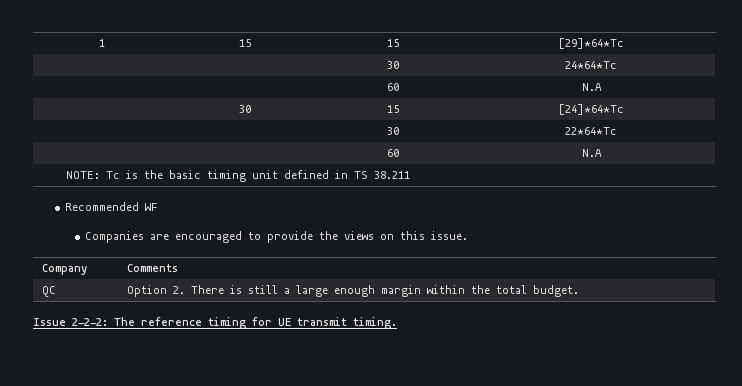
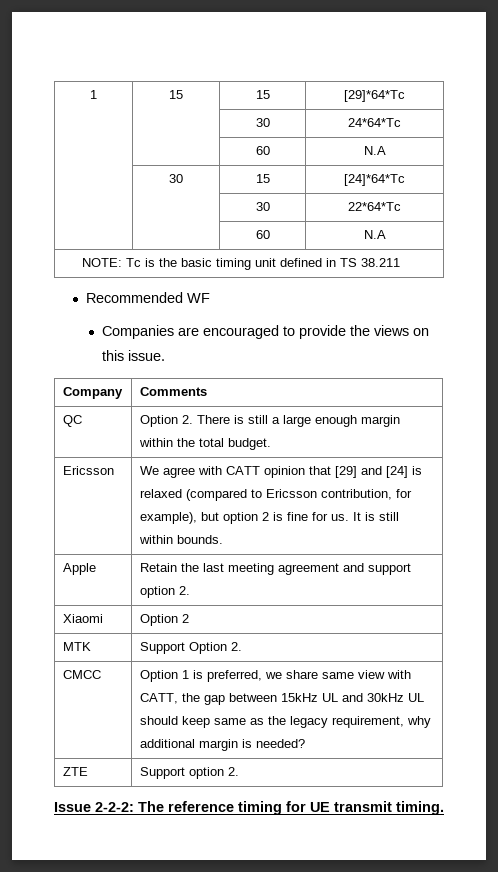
+ Ericsson | We agree with CATT opinion that [29] and [24] is relaxed (compared to Ericsson contribution, for example), but option 2 is fine for us. It is still within bounds.
+ Apple | Retain the last meeting agreement and support option 2.
+ Xiaomi | Option 2
+ MTK | Support Option 2.
+ CMCC | Option 1 is preferred, we share same view with CATT, the gap between 15kHz UL and 30kHz UL should keep same as the legacy requirement, why additional margin is needed?
+ ZTE | Support option 2.

